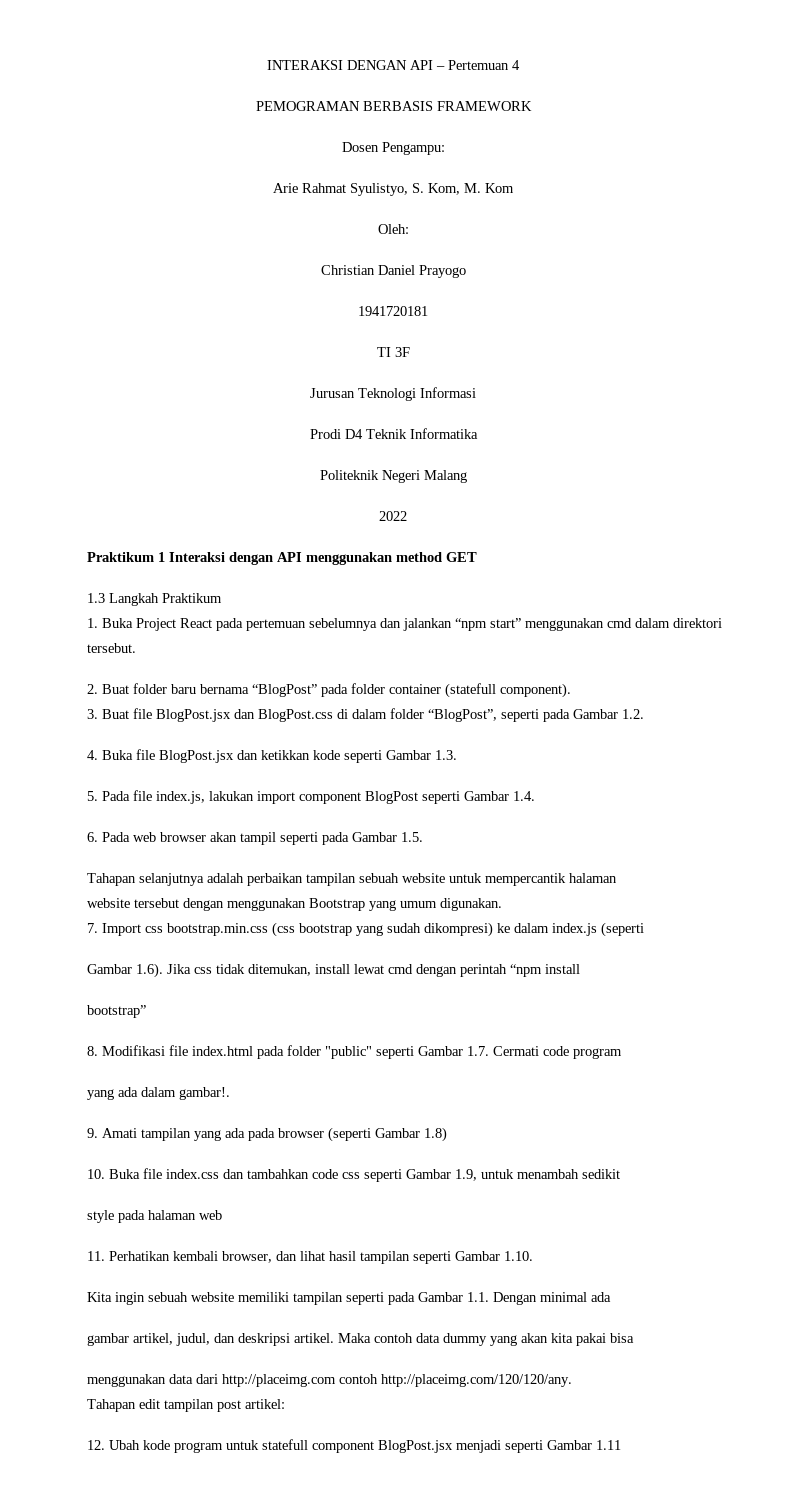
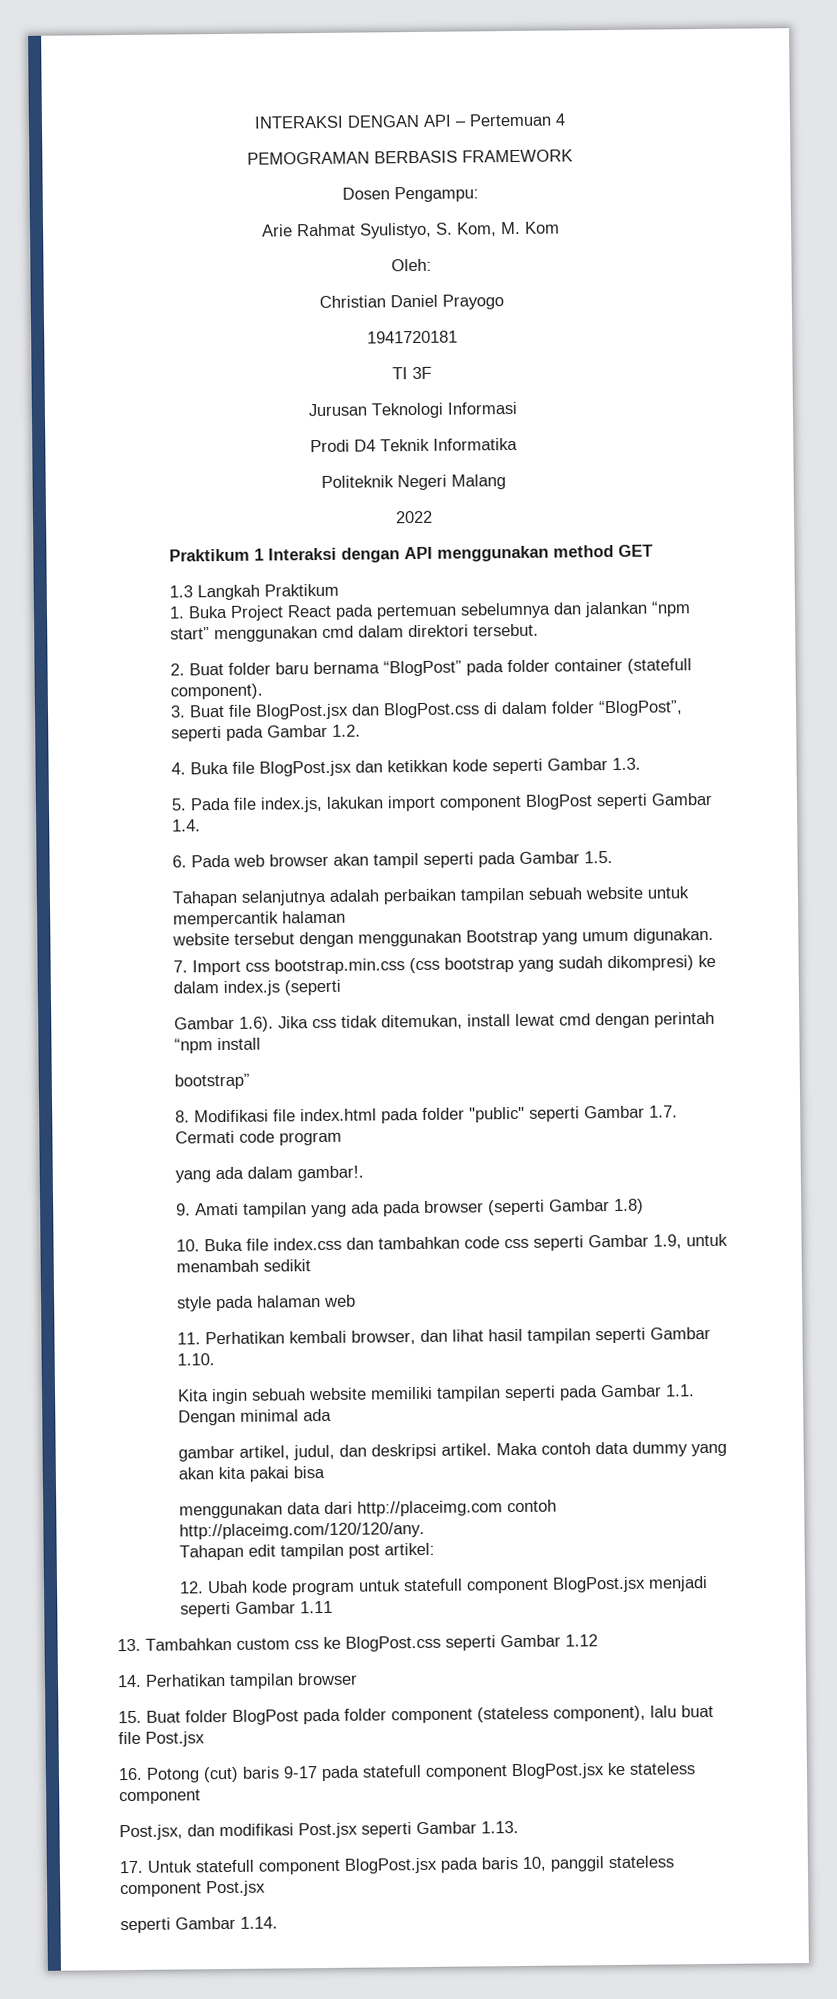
+ 13. Tambahkan custom css ke BlogPost.css seperti Gambar 1.12
+ 14. Perhatikan tampilan browser
+ 15. Buat folder BlogPost pada folder component (stateless component), lalu buat file Post.jsx
+ 16. Potong (cut) baris 9-17 pada statefull component BlogPost.jsx ke stateless component
+ Post.jsx, dan modifikasi Post.jsx seperti Gambar 1.13.
+ 17. Untuk statefull component BlogPost.jsx pada baris 10, panggil stateless component Post.jsx
+ seperti Gambar 1.14.

